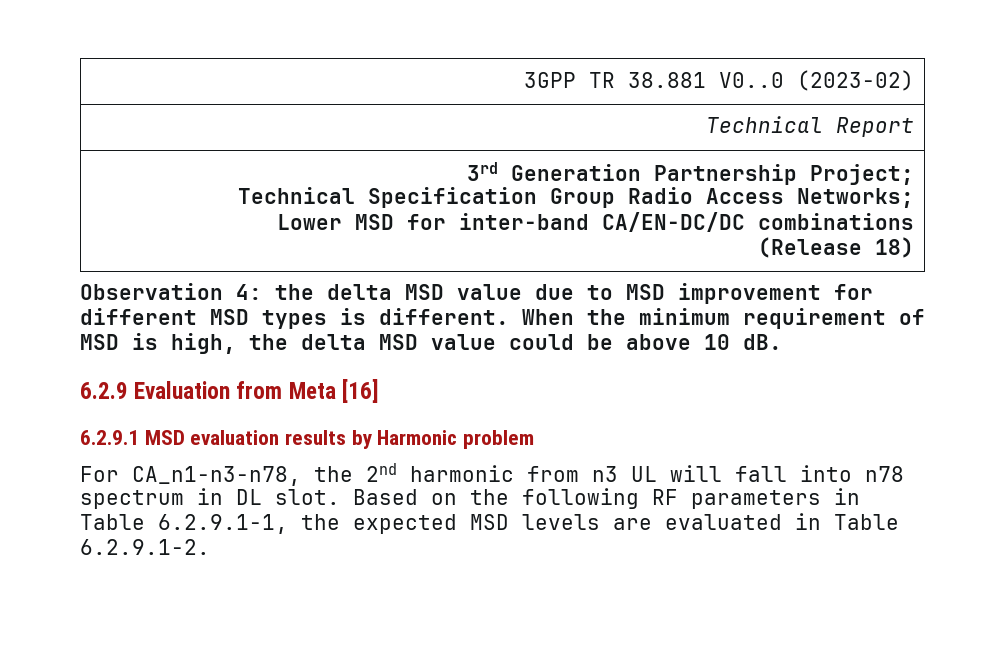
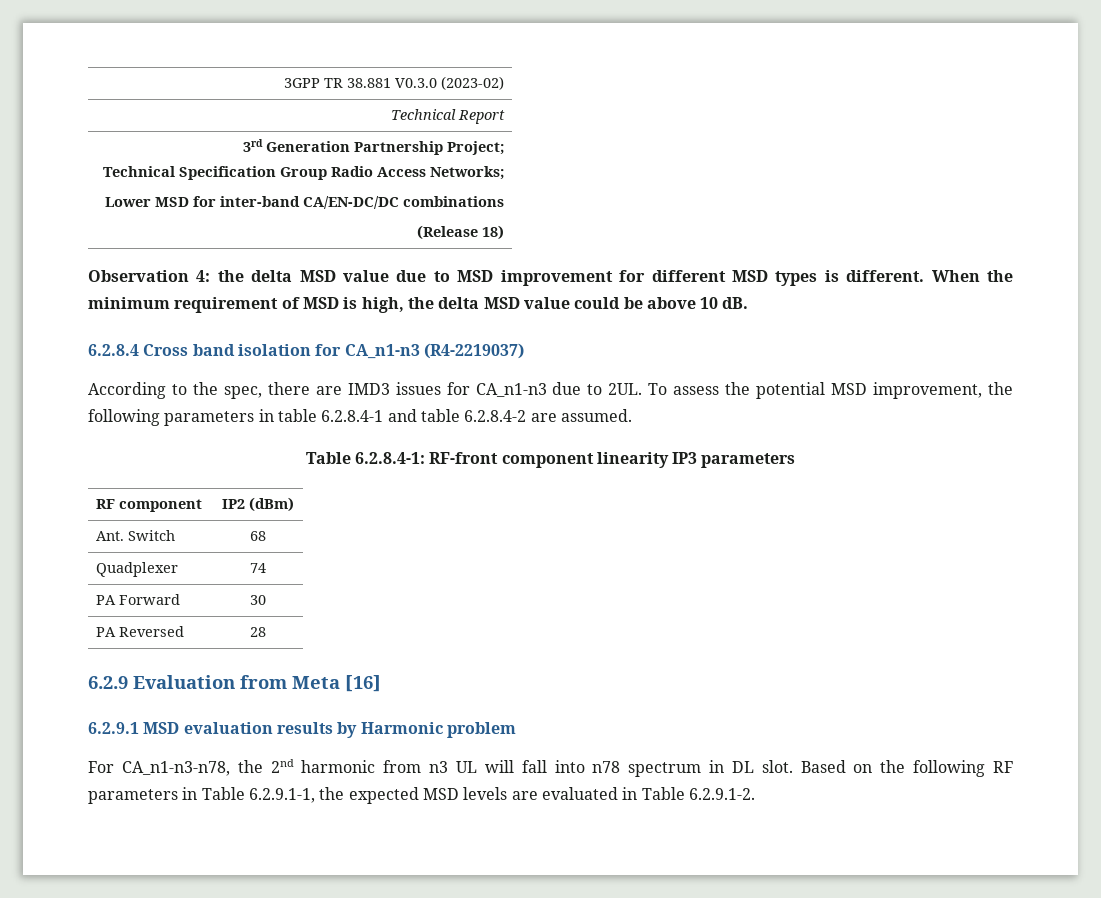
- 3GPP TR 38.881 V0..0 (2023-02)
+ 3GPP TR 38.881 V0.3.0 (2023-02)
+ 6.2.8.4 Cross band isolation for CA_n1-n3 (R4-2219037)
+ According to the spec, there are IMD3 issues for CA_n1-n3 due to 2UL. To assess the potential MSD improvement, the following parameters in table 6.2.8.4-1 and table 6.2.8.4-2 are assumed.
+ Table 6.2.8.4-1: RF-front component linearity IP3 parameters
+ RF component | IP2 (dBm)
+ Ant. Switch | 68
+ Quadplexer | 74
+ PA Forward | 30
+ PA Reversed | 28

